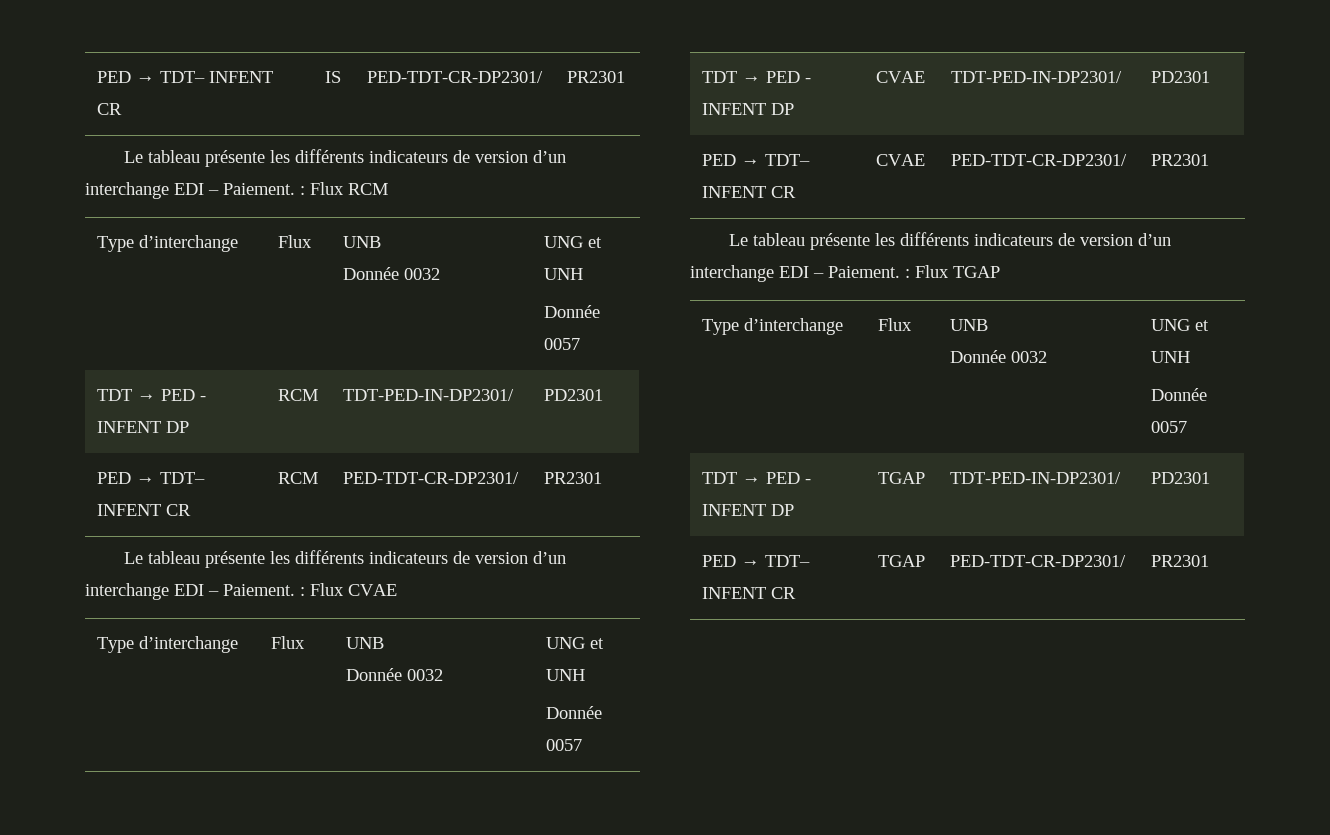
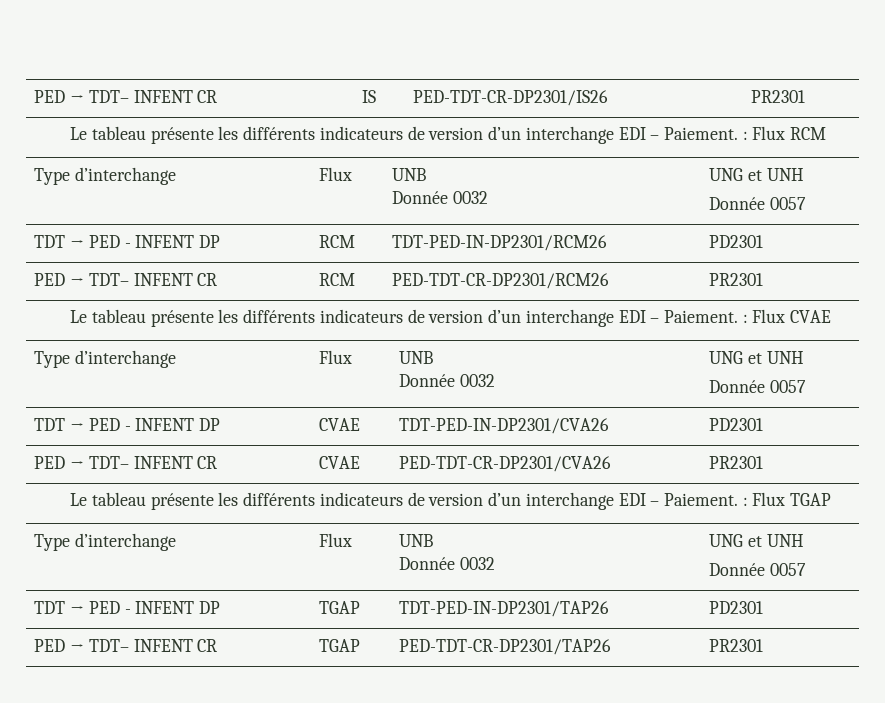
- PED → TDT– INFENT CR | IS | PED-TDT-CR-DP2301/ | PR2301
+ PED → TDT– INFENT CR | IS | PED-TDT-CR-DP2301/IS26 | PR2301
- TDT → PED - INFENT DP | RCM | TDT-PED-IN-DP2301/ | PD2301
+ TDT → PED - INFENT DP | RCM | TDT-PED-IN-DP2301/RCM26 | PD2301
- PED → TDT– INFENT CR | RCM | PED-TDT-CR-DP2301/ | PR2301
+ PED → TDT– INFENT CR | RCM | PED-TDT-CR-DP2301/RCM26 | PR2301
- TDT → PED - INFENT DP | CVAE | TDT-PED-IN-DP2301/ | PD2301
+ TDT → PED - INFENT DP | CVAE | TDT-PED-IN-DP2301/CVA26 | PD2301
- PED → TDT– INFENT CR | CVAE | PED-TDT-CR-DP2301/ | PR2301
+ PED → TDT– INFENT CR | CVAE | PED-TDT-CR-DP2301/CVA26 | PR2301
- TDT → PED - INFENT DP | TGAP | TDT-PED-IN-DP2301/ | PD2301
+ TDT → PED - INFENT DP | TGAP | TDT-PED-IN-DP2301/TAP26 | PD2301
- PED → TDT– INFENT CR | TGAP | PED-TDT-CR-DP2301/ | PR2301
+ PED → TDT– INFENT CR | TGAP | PED-TDT-CR-DP2301/TAP26 | PR2301

